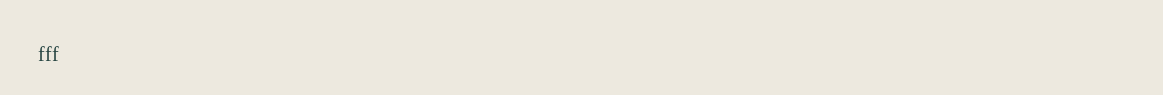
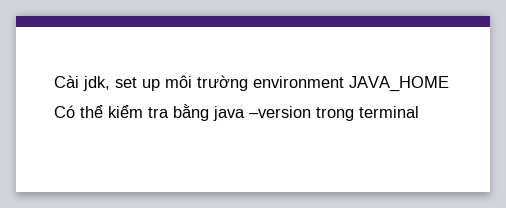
- fff
+ Cài jdk, set up môi trường environment JAVA_HOME
+ Có thể kiểm tra bằng java –version trong terminal

